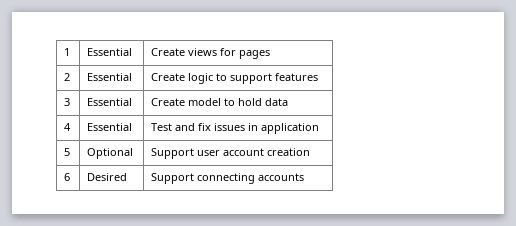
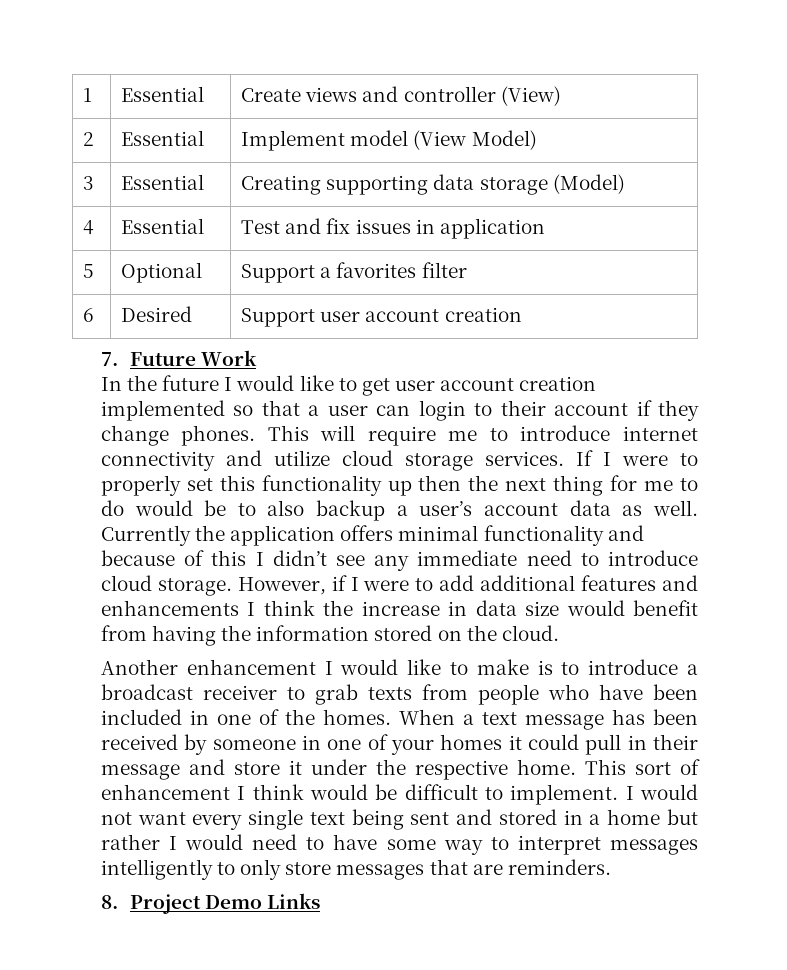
- 1 | Essential | Create views for pages
+ 1 | Essential | Create views and controller (View)
- 2 | Essential | Create logic to support features
- 3 | Essential | Create model to hold data
+ 2 | Essential | Implement model (View Model)
+ 3 | Essential | Creating supporting data storage (Model)
- 5 | Optional | Support user account creation
+ 5 | Optional | Support a favorites filter
- 6 | Desired | Support connecting accounts
+ 6 | Desired | Support user account creation
+ 7. Future Work
+ In the future I would like to get user account creation implemented so that a user can login to their account if they change phones. This will require me to introduce internet connectivity and utilize cloud storage services. If I were to properly set this functionality up then the next thing for me to do would be to also backup a user’s account data as well. Currently the application offers minimal functionality and because of this I didn’t see any immediate need to introduce cloud storage. However, if I were to add additional features and enhancements I think the increase in data size would benefit from having the information stored on the cloud.
+ Another enhancement I would like to make is to introduce a broadcast receiver to grab texts from people who have been included in one of the homes. When a text message has been received by someone in one of your homes it could pull in their message and store it under the respective home. This sort of enhancement I think would be difficult to implement. I would not want every single text being sent and stored in a home but rather I would need to have some way to interpret messages intelligently to only store messages that are reminders.
+ 8. Project Demo Links

